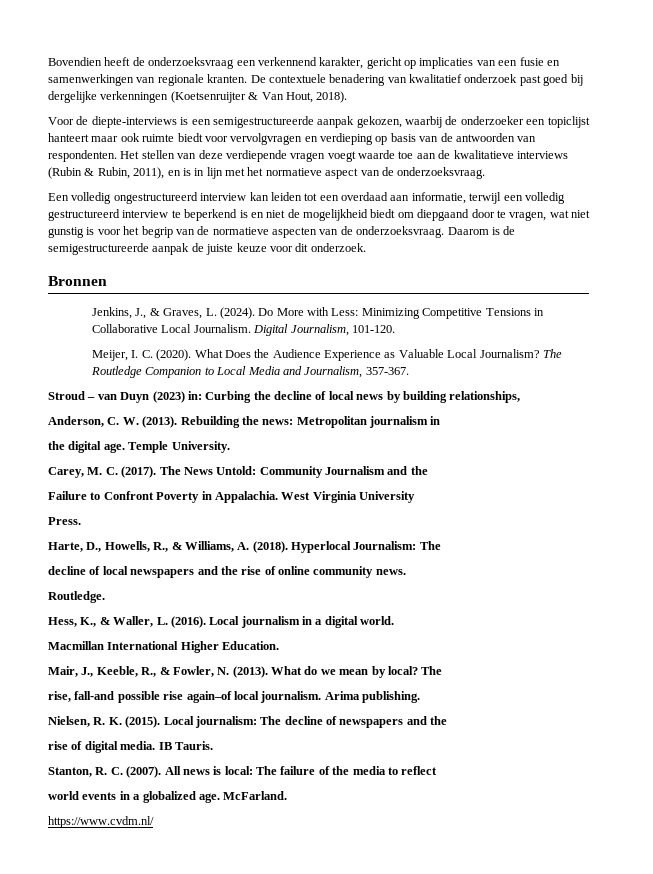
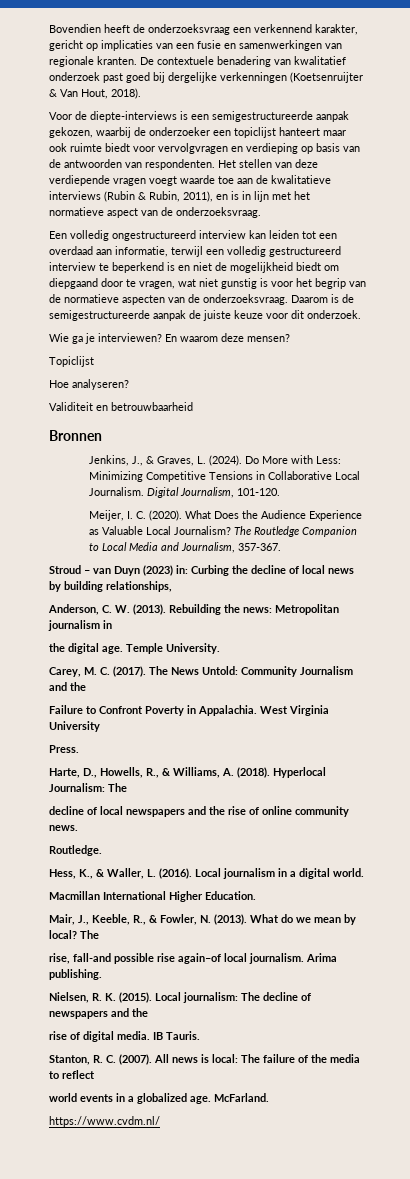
+ Wie ga je interviewen? En waarom deze mensen?
+ Topiclijst
+ Hoe analyseren?
+ Validiteit en betrouwbaarheid

